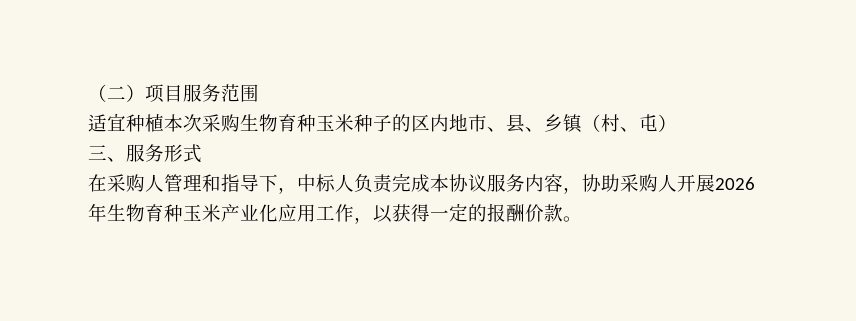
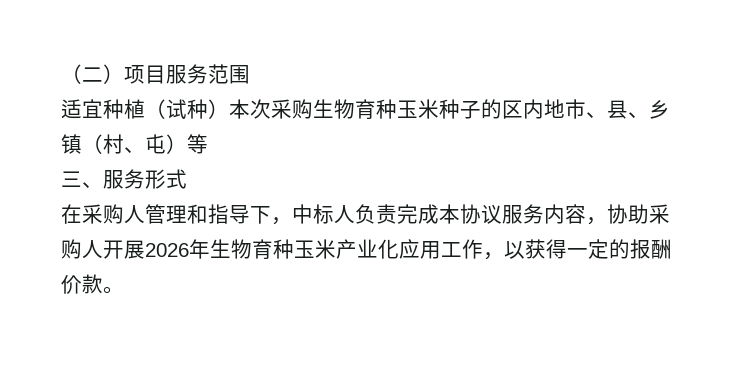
- 适宜种植本次采购生物育种玉米种子的区内地市、县、乡镇（村、屯）
+ 适宜种植（试种）本次采购生物育种玉米种子的区内地市、县、乡镇（村、屯）等

